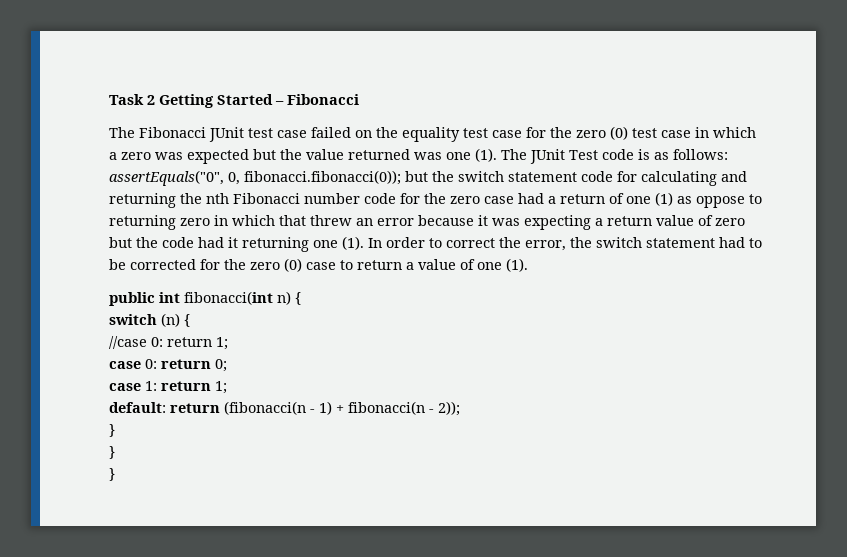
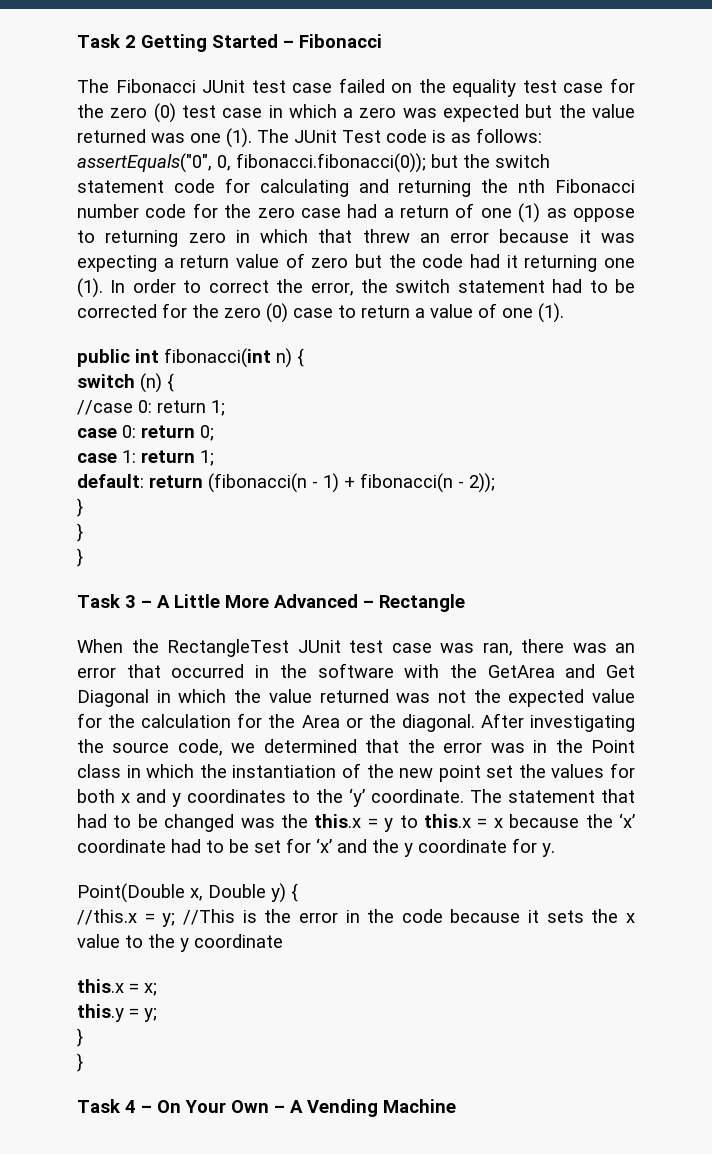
+ Task 3 – A Little More Advanced – Rectangle
+ When the RectangleTest JUnit test case was ran, there was an error that occurred in the software with the GetArea and Get Diagonal in which the value returned was not the expected value for the calculation for the Area or the diagonal. After investigating the source code, we determined that the error was in the Point class in which the instantiation of the new point set the values for both x and y coordinates to the ‘y’ coordinate. The statement that had to be changed was the this.x = y to this.x = x because the ‘x’ coordinate had to be set for ‘x’ and the y coordinate for y.
+ Point(Double x, Double y) {
+ //this.x = y; //This is the error in the code because it sets the x value to the y coordinate
+ this.x = x;
+ this.y = y;
+ }
+ }
+ Task 4 – On Your Own – A Vending Machine

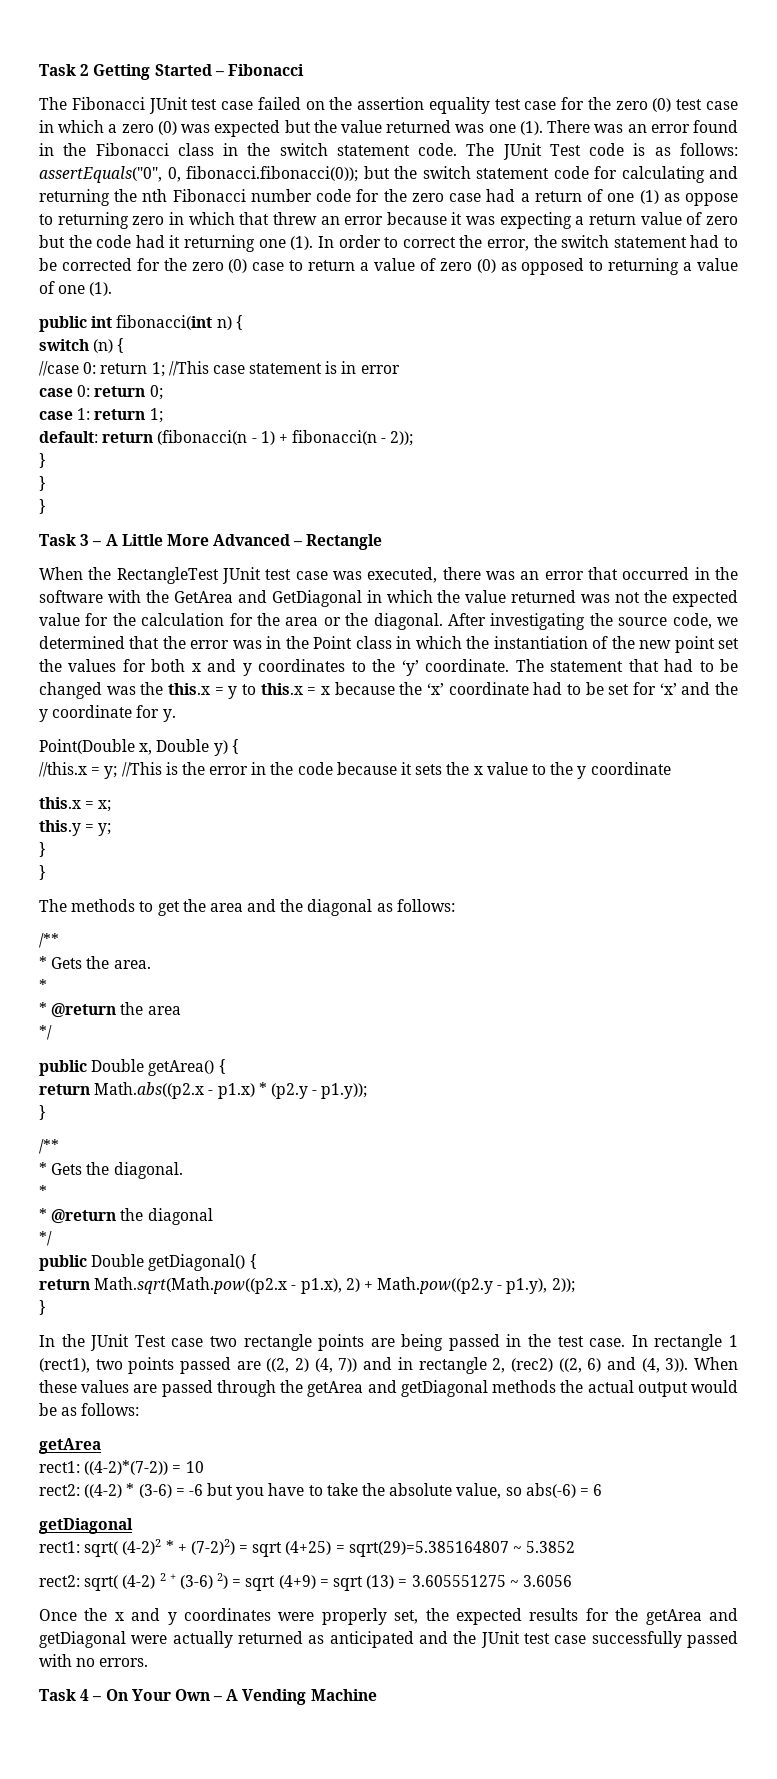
- The Fibonacci JUnit test case failed on the equality test case for the zero (0) test case in which a zero was expected but the value returned was one (1).
+ The Fibonacci JUnit test case failed on the assertion equality test case for the zero (0) test case in which a zero (0) was expected but the value returned was one (1).
+ There was an error found in the Fibonacci class in the switch statement code.
- In order to correct the error, the switch statement had to be corrected for the zero (0) case to return a value of one (1).
+ In order to correct the error, the switch statement had to be corrected for the zero (0) case to return a value of zero (0) as opposed to returning a value of one (1).
- //case 0: return 1;
+ //case 0: return 1; //This case statement is in error
- When the RectangleTest JUnit test case was ran, there was an error that occurred in the software with the GetArea and Get Diagonal in which the value returned was not the expected value for the calculation for the Area or the diagonal.
+ When the RectangleTest JUnit test case was executed, there was an error that occurred in the software with the GetArea and GetDiagonal in which the value returned was not the expected value for the calculation for the area or the diagonal.
+ The methods to get the area and the diagonal as follows:
+ /**
+ * Gets the area.
+ *
+ * @return the area
+ */
+ public Double getArea() {
+ return Math.abs((p2.x - p1.x) * (p2.y - p1.y));
+ }
+ /**
+ * Gets the diagonal.
+ *
+ * @return the diagonal
+ */
+ public Double getDiagonal() {
+ return Math.sqrt(Math.pow((p2.x - p1.x), 2) + Math.pow((p2.y - p1.y), 2));
+ }
+ In the JUnit Test case two rectangle points are being passed in the test case. In rectangle 1 (rect1), two points passed are ((2, 2) (4, 7)) and in rectangle 2, (rec2) ((2, 6) and (4, 3)). When these values are passed through the getArea and getDiagonal methods the actual output would be as follows:
+ getArea
+ rect1: ((4-2)*(7-2)) = 10
+ rect2: ((4-2) * (3-6) = -6 but you have to take the absolute value, so abs(-6) = 6
+ getDiagonal
+ rect1: sqrt( (4-2)2 * + (7-2)2) = sqrt (4+25) = sqrt(29)=5.385164807 ~ 5.3852
+ rect2: sqrt( (4-2) 2 + (3-6) 2) = sqrt (4+9) = sqrt (13) = 3.605551275 ~ 3.6056
+ Once the x and y coordinates were properly set, the expected results for the getArea and getDiagonal were actually returned as anticipated and the JUnit test case successfully passed with no errors.

